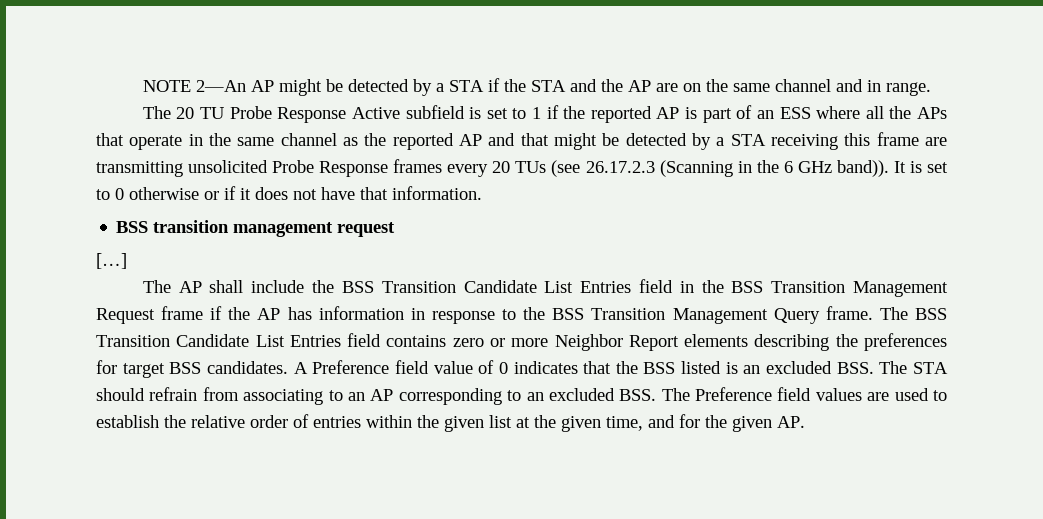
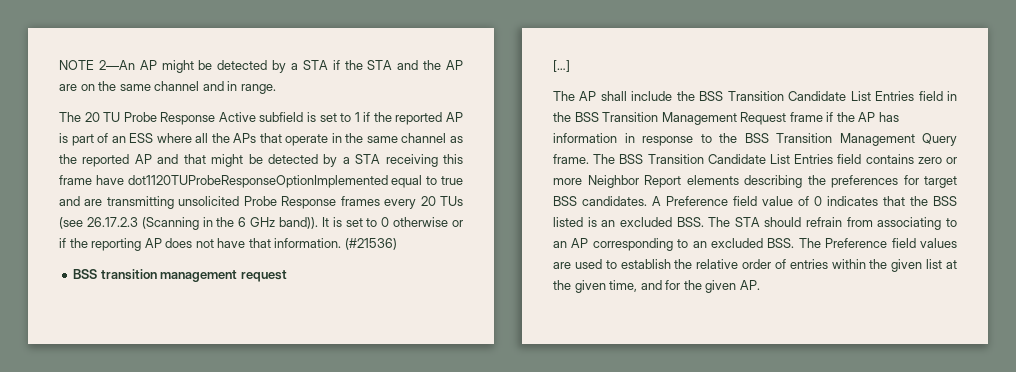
- The 20 TU Probe Response Active subfield is set to 1 if the reported AP is part of an ESS where all the APs that operate in the same channel as the reported AP and that might be detected by a STA receiving this frame are transmitting unsolicited Probe Response frames every 20 TUs (see 26.17.2.3 (Scanning in the 6 GHz band)).
+ The 20 TU Probe Response Active subfield is set to 1 if the reported AP is part of an ESS where all the APs that operate in the same channel as the reported AP and that might be detected by a STA receiving this frame have dot1120TUProbeResponseOptionImplemented equal to true and are transmitting unsolicited Probe Response frames every 20 TUs (see 26.17.2.3 (Scanning in the 6 GHz band)).
- It is set to 0 otherwise or if it does not have that information.
+ It is set to 0 otherwise or if the reporting AP does not have that information. (#21536)

